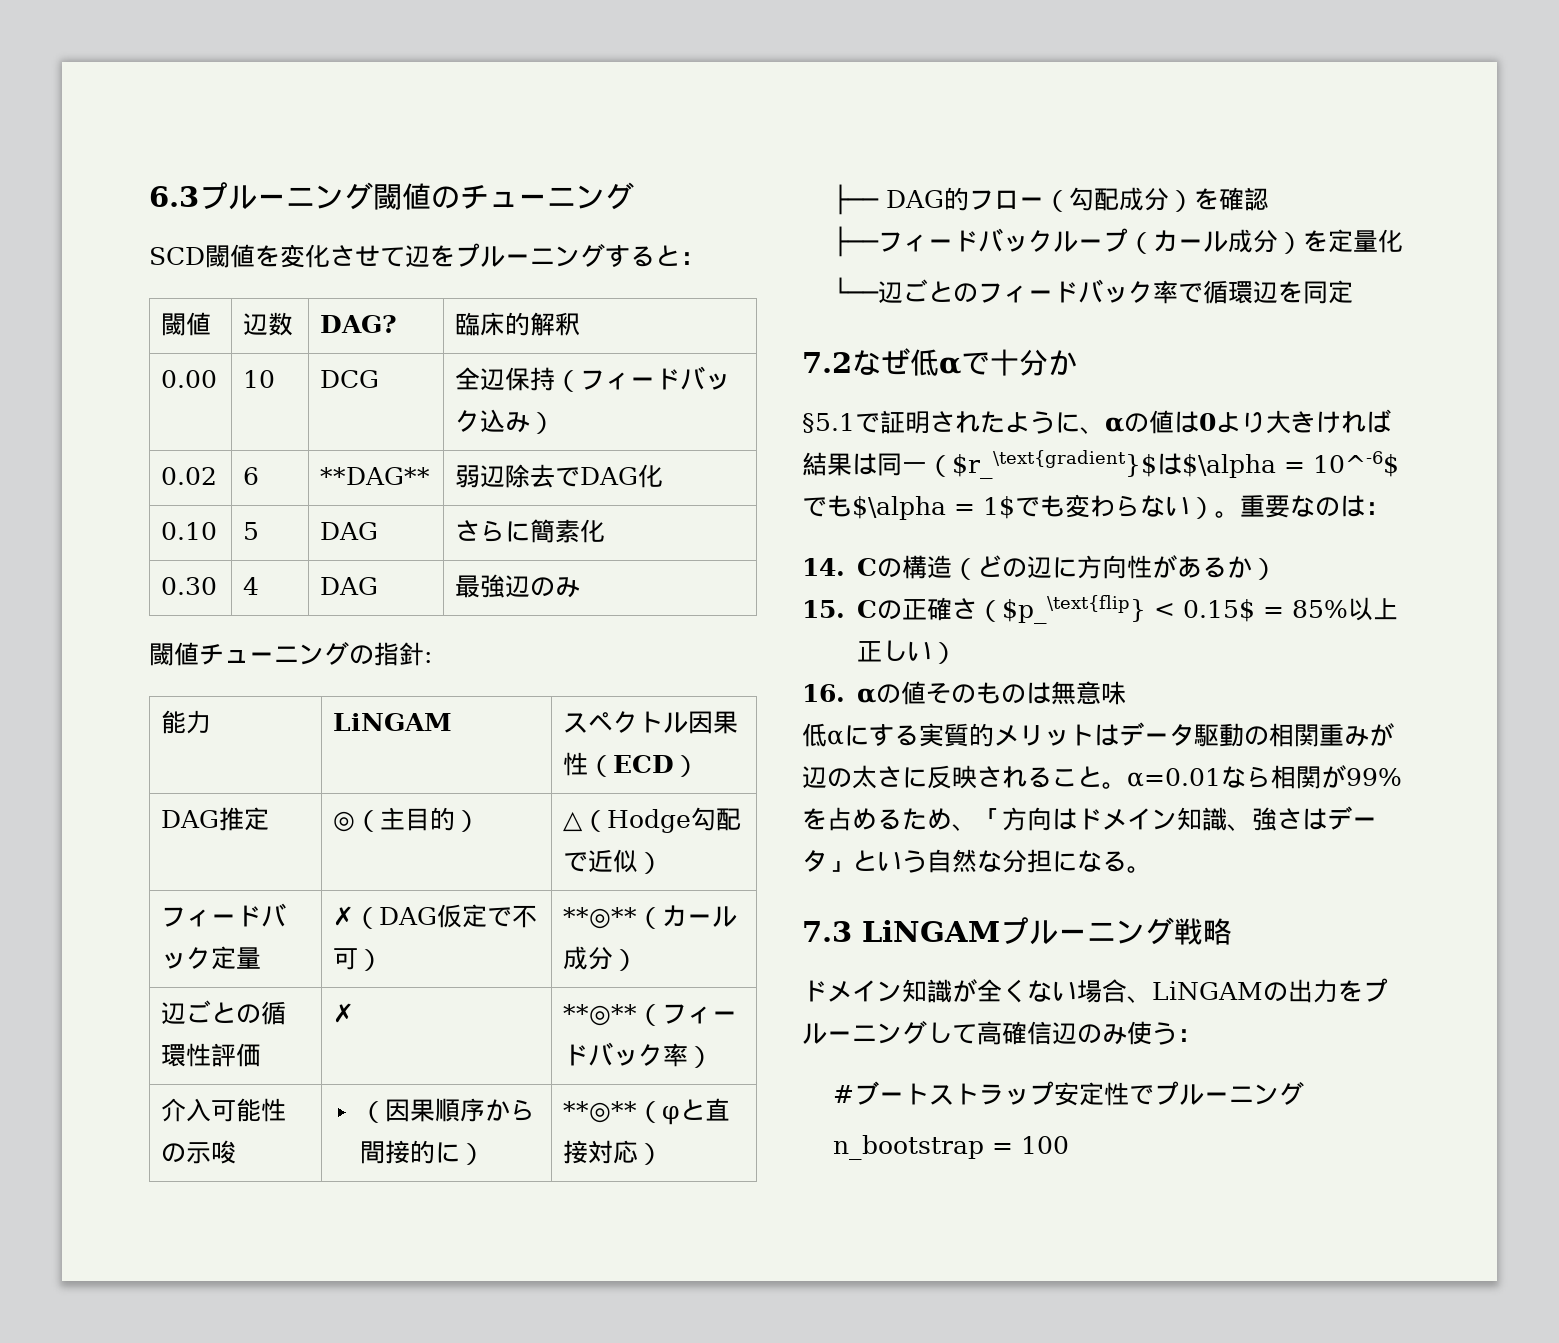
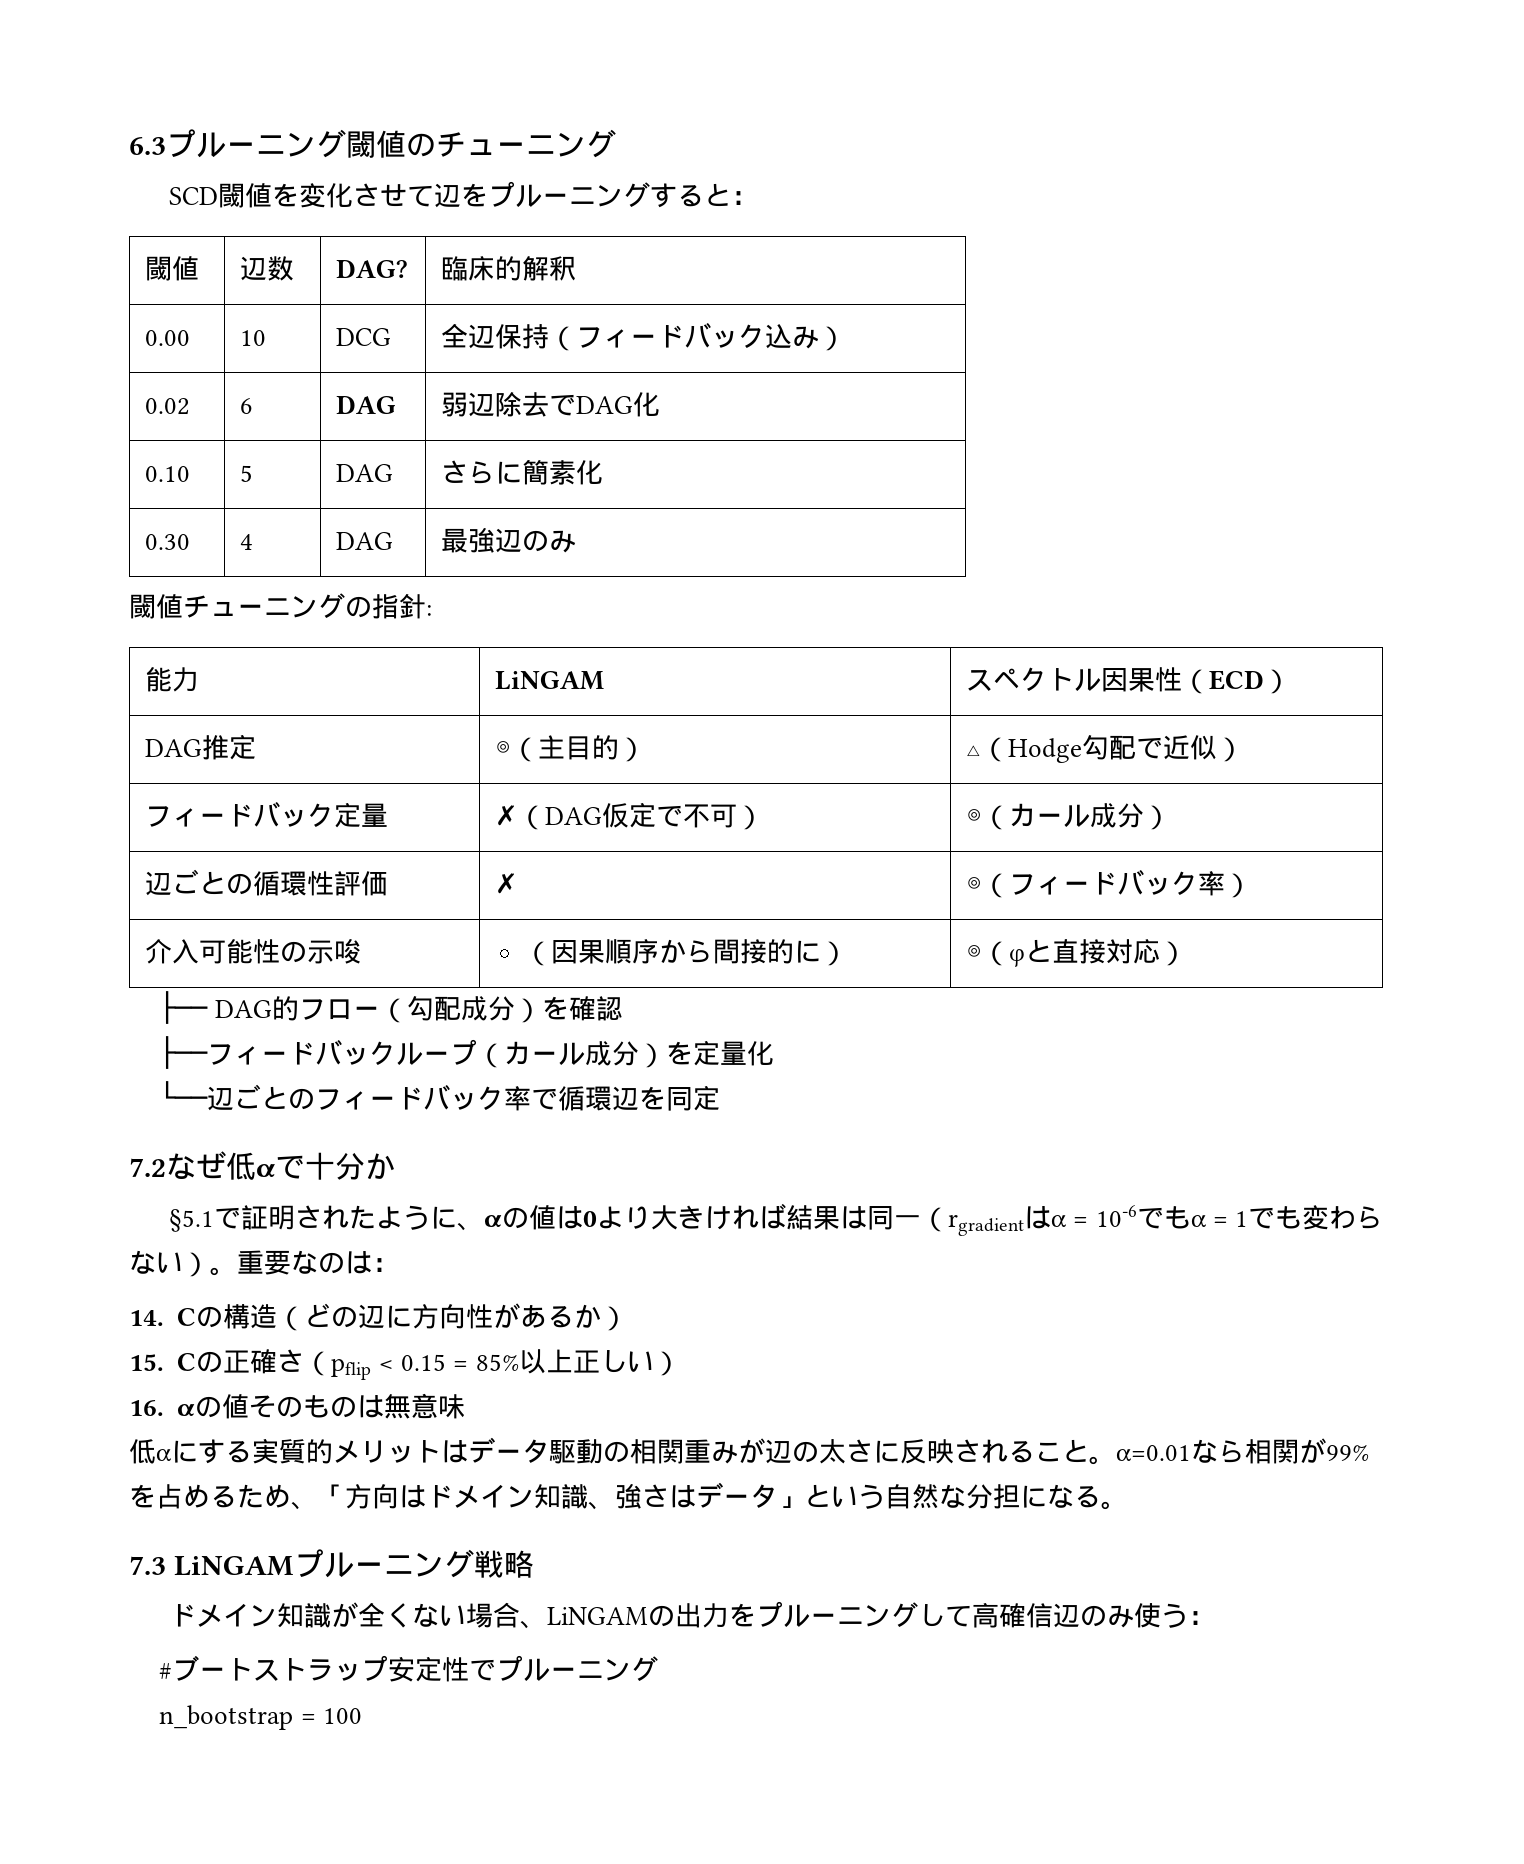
- 0.02 | 6 | **DAG** | 弱辺除去でDAG化
+ 0.02 | 6 | DAG | 弱辺除去でDAG化
- フィードバック定量 | ✗（DAG仮定で不可） | **◎**（カール成分）
+ フィードバック定量 | ✗（DAG仮定で不可） | ◎（カール成分）
- 辺ごとの循環性評価 | ✗ | **◎**（フィードバック率）
+ 辺ごとの循環性評価 | ✗ | ◎（フィードバック率）
- 介入可能性の示唆 | （因果順序から間接的に） | **◎**（φと直接対応）
+ 介入可能性の示唆 | （因果順序から間接的に） | ◎（φと直接対応）
- §5.1で証明されたように、αの値は0より大きければ結果は同一（$r_\text{gradient}$は$\alpha = 10^-6$でも$\alpha = 1$でも変わらない）。
+ §5.1で証明されたように、αの値は0より大きければ結果は同一（rgradientはα = 10-6でもα = 1でも変わらない）。
- 15. Cの正確さ（$p_\text{flip} < 0.15$ = 85%以上正しい）
+ 15. Cの正確さ（pflip < 0.15 = 85%以上正しい）

